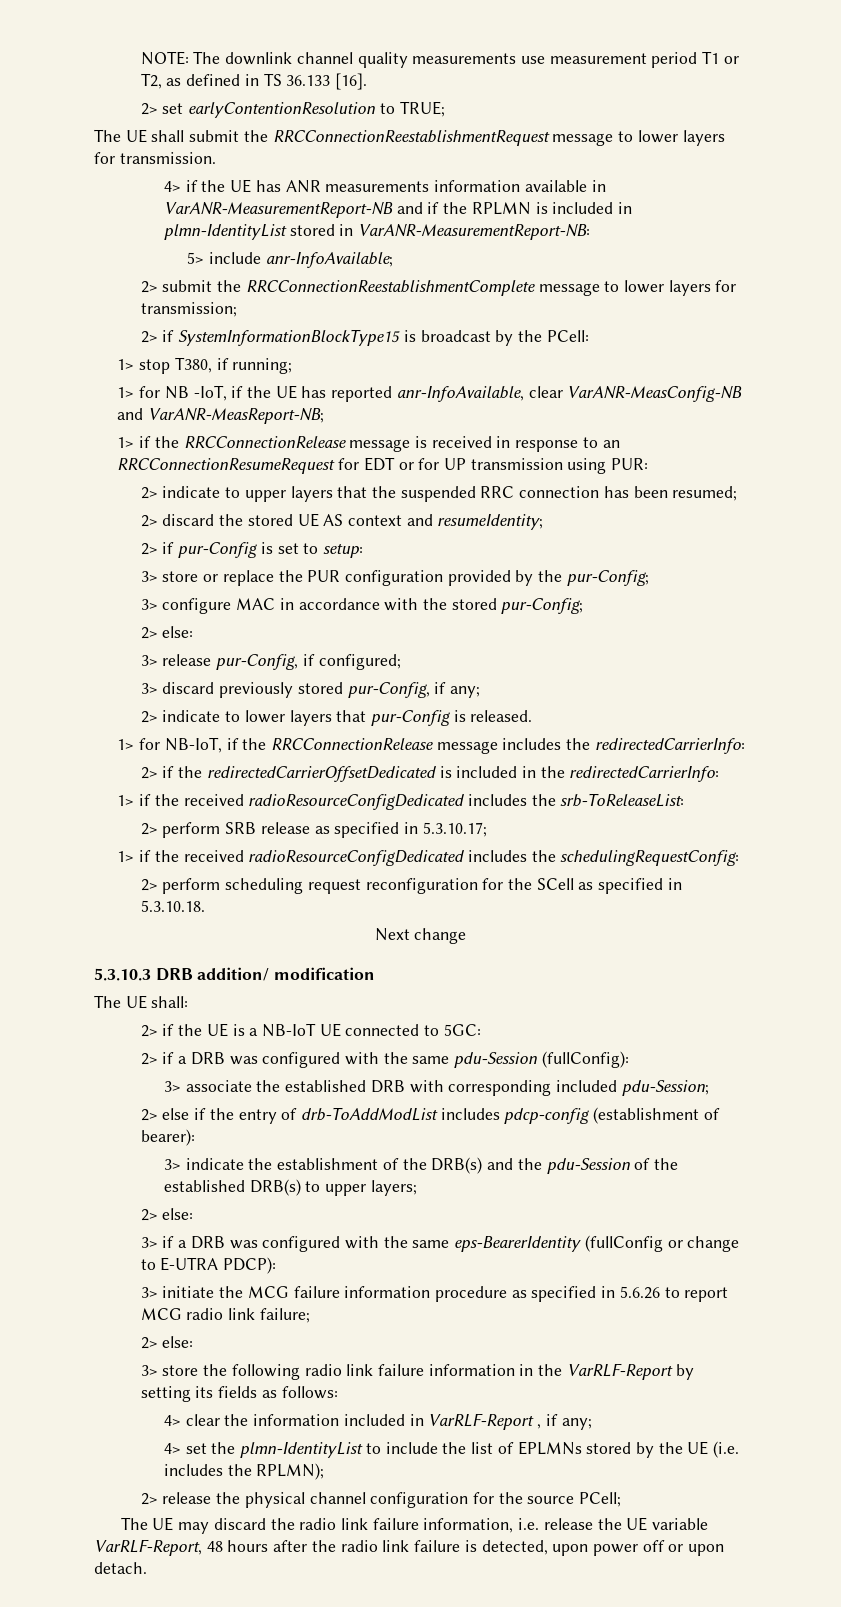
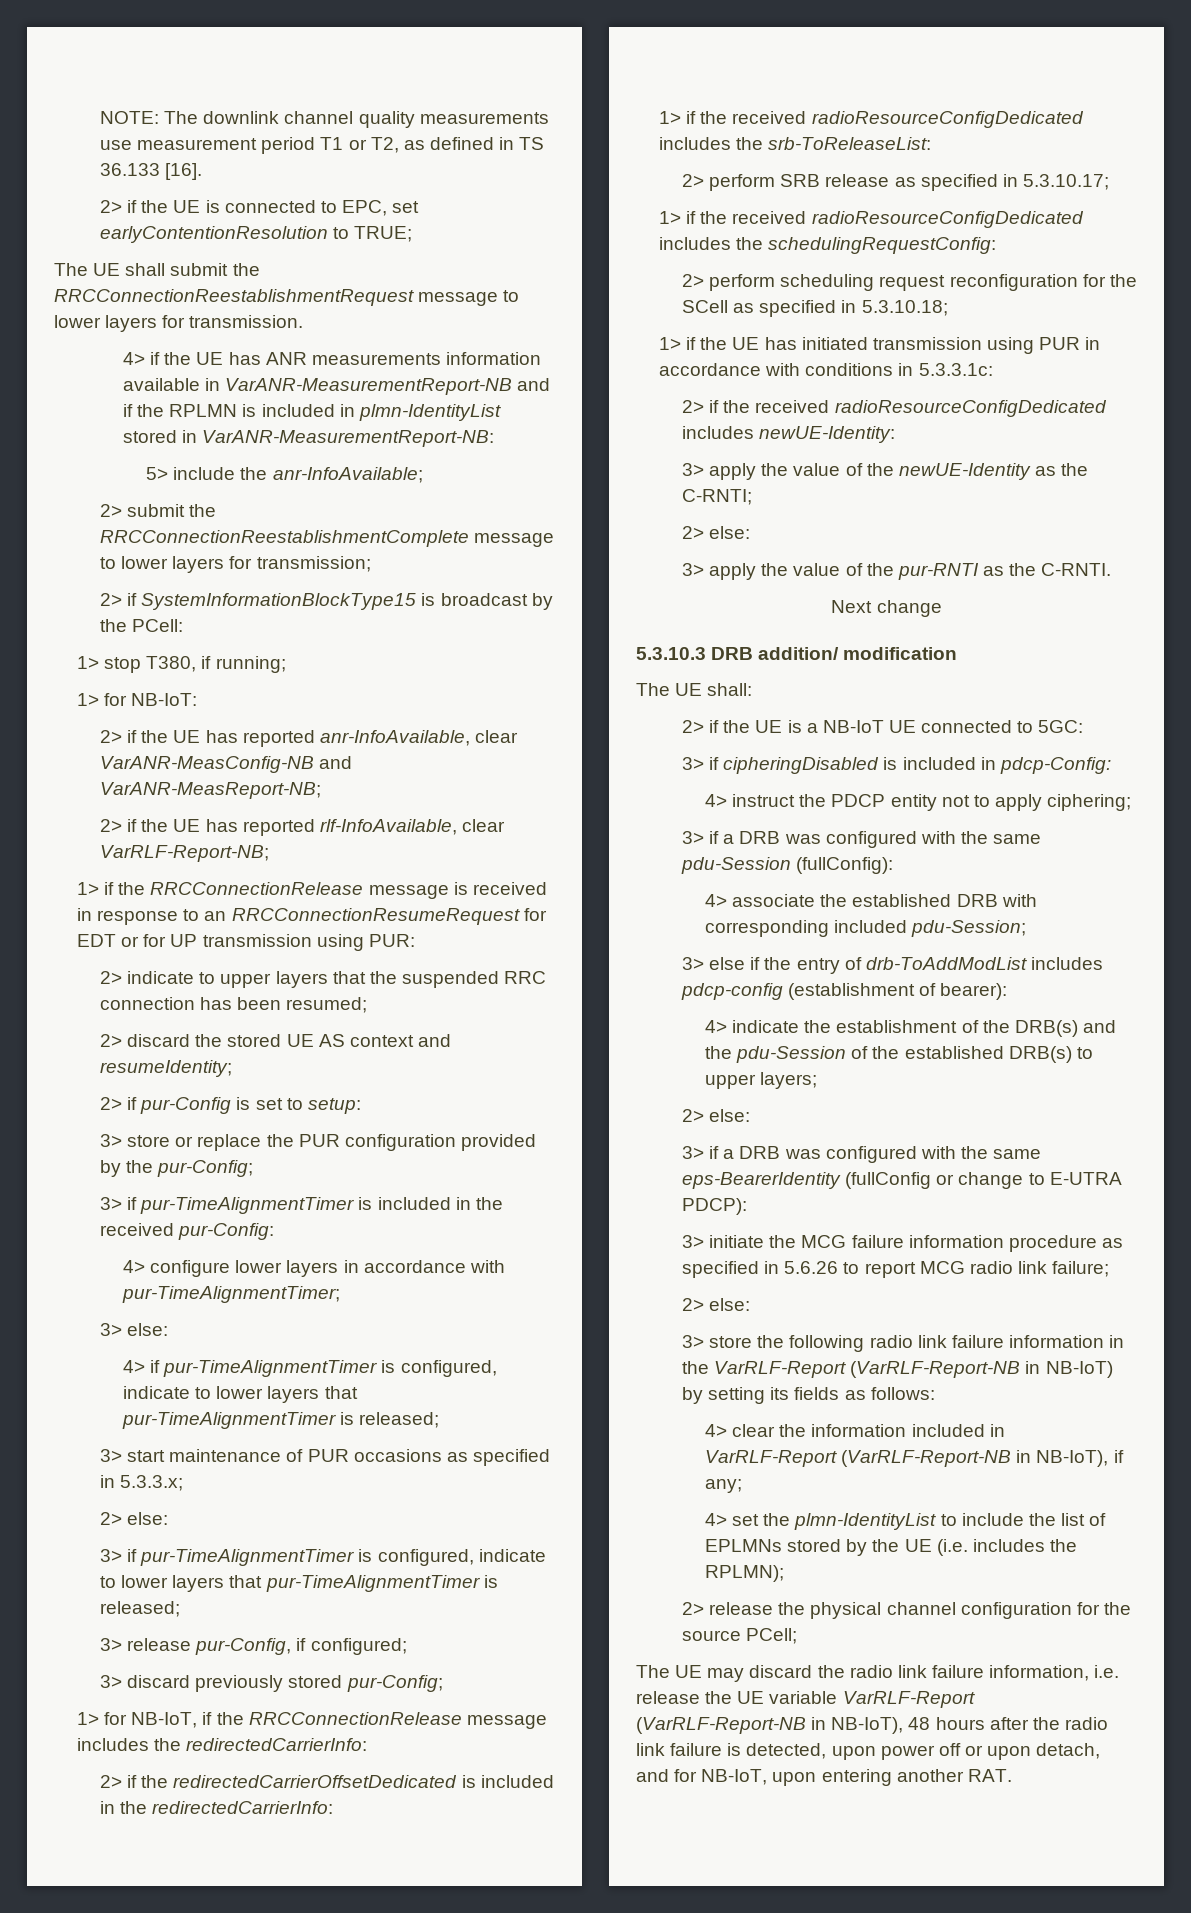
- 2> set earlyContentionResolution to TRUE;
+ 2> if the UE is connected to EPC, set earlyContentionResolution to TRUE;
- 5> include anr-InfoAvailable;
+ 5> include the anr-InfoAvailable;
- 1> for NB -IoT, if the UE has reported anr-InfoAvailable, clear VarANR-MeasConfig-NB and VarANR-MeasReport-NB;
+ 1> for NB-IoT:
+ 2> if the UE has reported anr-InfoAvailable, clear VarANR-MeasConfig-NB and VarANR-MeasReport-NB;
+ 2> if the UE has reported rlf-InfoAvailable, clear VarRLF-Report-NB;
- 3> configure MAC in accordance with the stored pur-Config;
+ 3> if pur-TimeAlignmentTimer is included in the received pur-Config:
+ 4> configure lower layers in accordance with pur-TimeAlignmentTimer;
+ 3> else:
+ 4> if pur-TimeAlignmentTimer is configured, indicate to lower layers that pur-TimeAlignmentTimer is released;
+ 3> start maintenance of PUR occasions as specified in 5.3.3.x;
  2> else:
+ 3> if pur-TimeAlignmentTimer is configured, indicate to lower layers that pur-TimeAlignmentTimer is released;
- 3> discard previously stored pur-Config, if any;
- 2> indicate to lower layers that pur-Config is released.
+ 3> discard previously stored pur-Config;
- 2> perform scheduling request reconfiguration for the SCell as specified in 5.3.10.18.
+ 2> perform scheduling request reconfiguration for the SCell as specified in 5.3.10.18;
+ 1> if the UE has initiated transmission using PUR in accordance with conditions in 5.3.3.1c:
+ 2> if the received radioResourceConfigDedicated includes newUE-Identity:
+ 3> apply the value of the newUE-Identity as the C-RNTI;
+ 2> else:
+ 3> apply the value of the pur-RNTI as the C-RNTI.
- 2> if a DRB was configured with the same pdu-Session (fullConfig):
+ 3> if cipheringDisabled is included in pdcp-Config:
+ 4> instruct the PDCP entity not to apply ciphering;
+ 3> if a DRB was configured with the same pdu-Session (fullConfig):
- 3> associate the established DRB with corresponding included pdu-Session;
+ 4> associate the established DRB with corresponding included pdu-Session;
- 2> else if the entry of drb-ToAddModList includes pdcp-config (establishment of bearer):
+ 3> else if the entry of drb-ToAddModList includes pdcp-config (establishment of bearer):
- 3> indicate the establishment of the DRB(s) and the pdu-Session of the established DRB(s) to upper layers;
+ 4> indicate the establishment of the DRB(s) and the pdu-Session of the established DRB(s) to upper layers;
- 3> store the following radio link failure information in the VarRLF-Report by setting its fields as follows:
+ 3> store the following radio link failure information in the VarRLF-Report (VarRLF-Report-NB in NB-IoT) by setting its fields as follows:
- 4> clear the information included in VarRLF-Report , if any;
+ 4> clear the information included in VarRLF-Report (VarRLF-Report-NB in NB-IoT), if any;
- The UE may discard the radio link failure information, i.e. release the UE variable VarRLF-Report, 48 hours after the radio link failure is detected, upon power off or upon detach.
+ The UE may discard the radio link failure information, i.e. release the UE variable VarRLF-Report (VarRLF-Report-NB in NB-IoT), 48 hours after the radio link failure is detected, upon power off or upon detach, and for NB-IoT, upon entering another RAT.

